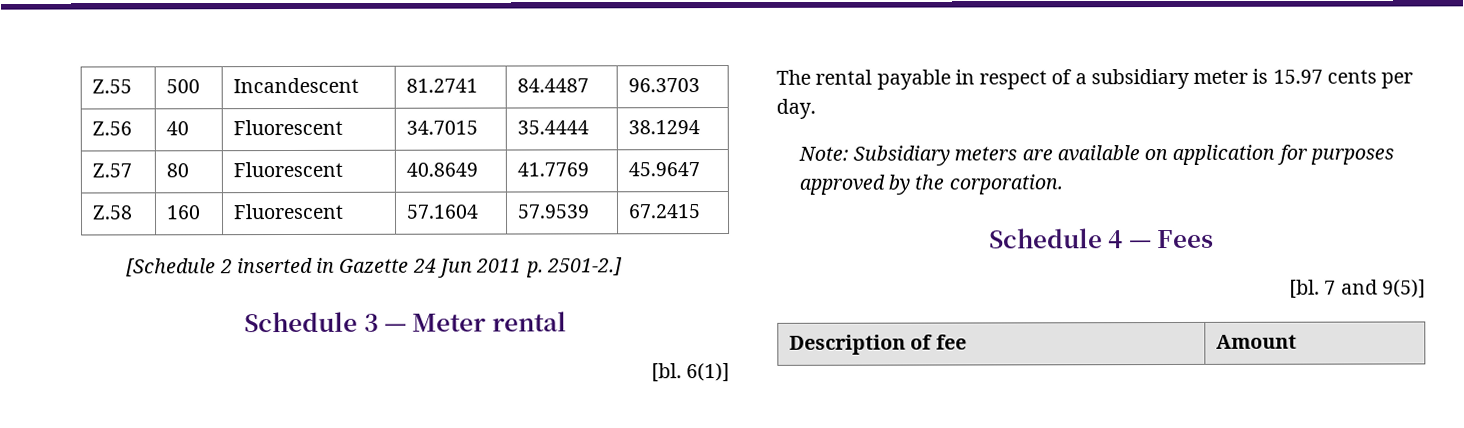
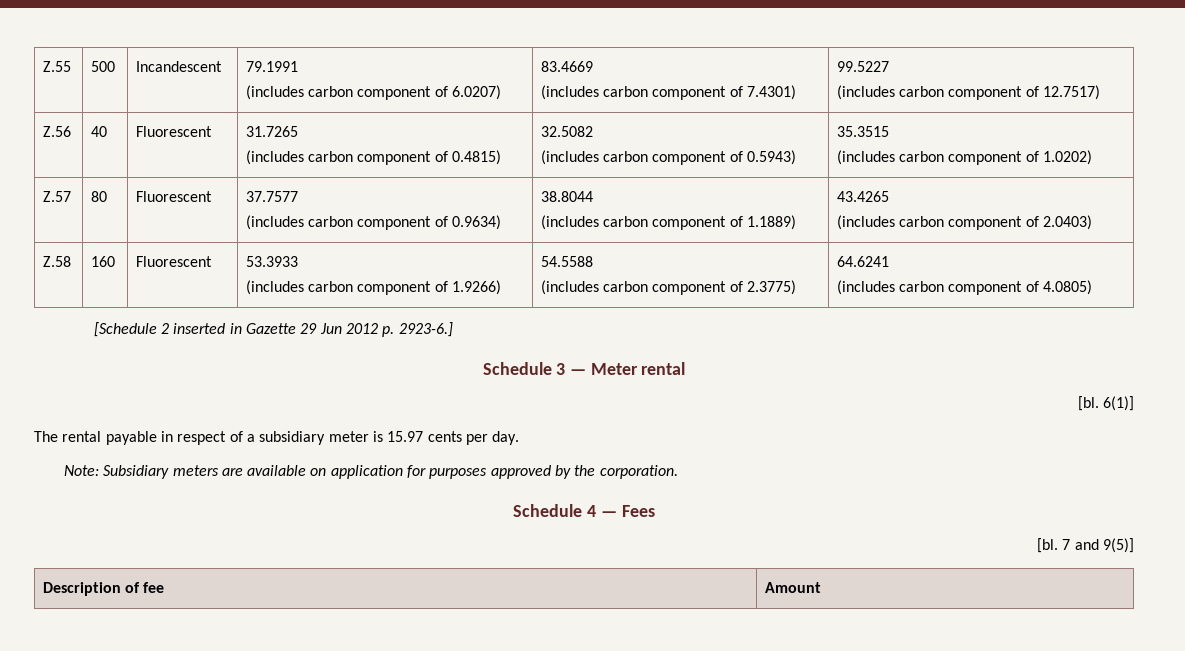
- Z.55 | 500 | Incandescent | 81.2741 | 84.4487 | 96.3703
- Z.56 | 40 | Fluorescent | 34.7015 | 35.4444 | 38.1294
- Z.57 | 80 | Fluorescent | 40.8649 | 41.7769 | 45.9647
- Z.58 | 160 | Fluorescent | 57.1604 | 57.9539 | 67.2415
+ Z.55 | 500 | Incandescent | 79.1991
+ (includes carbon component of 6.0207) | 83.4669
+ (includes carbon component of 7.4301) | 99.5227
+ (includes carbon component of 12.7517)
+ Z.56 | 40 | Fluorescent | 31.7265
+ (includes carbon component of 0.4815) | 32.5082
+ (includes carbon component of 0.5943) | 35.3515
+ (includes carbon component of 1.0202)
+ Z.57 | 80 | Fluorescent | 37.7577
+ (includes carbon component of 0.9634) | 38.8044
+ (includes carbon component of 1.1889) | 43.4265
+ (includes carbon component of 2.0403)
+ Z.58 | 160 | Fluorescent | 53.3933
+ (includes carbon component of 1.9266) | 54.5588
+ (includes carbon component of 2.3775) | 64.6241
+ (includes carbon component of 4.0805)
- [Schedule 2 inserted in Gazette 24 Jun 2011 p. 2501-2.]
+ [Schedule 2 inserted in Gazette 29 Jun 2012 p. 2923-6.]

